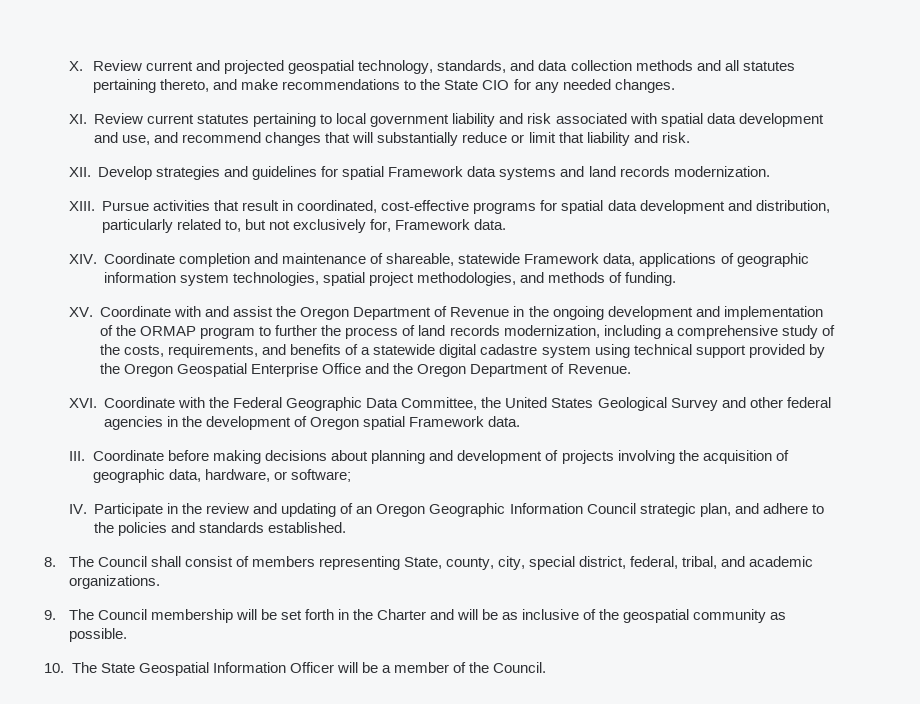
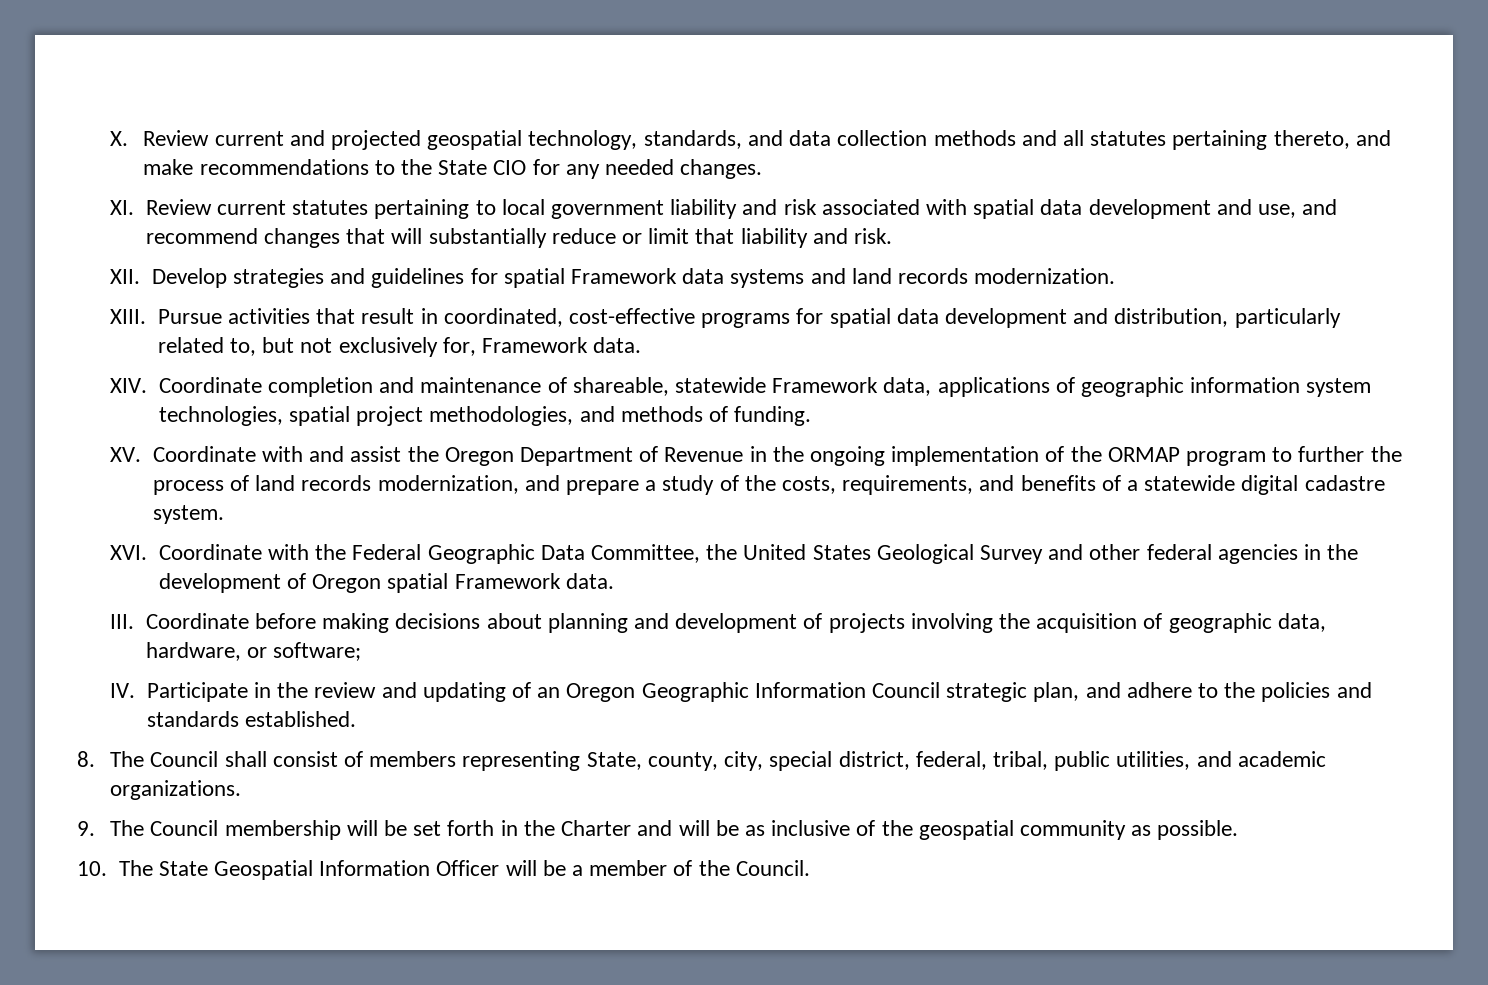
- XV. Coordinate with and assist the Oregon Department of Revenue in the ongoing development and implementation of the ORMAP program to further the process of land records modernization, including a comprehensive study of the costs, requirements, and benefits of a statewide digital cadastre system using technical support provided by the Oregon Geospatial Enterprise Office and the Oregon Department of Revenue.
+ XV. Coordinate with and assist the Oregon Department of Revenue in the ongoing implementation of the ORMAP program to further the process of land records modernization, and prepare a study of the costs, requirements, and benefits of a statewide digital cadastre system.
- 8. The Council shall consist of members representing State, county, city, special district, federal, tribal, and academic organizations.
+ 8. The Council shall consist of members representing State, county, city, special district, federal, tribal, public utilities, and academic organizations.

